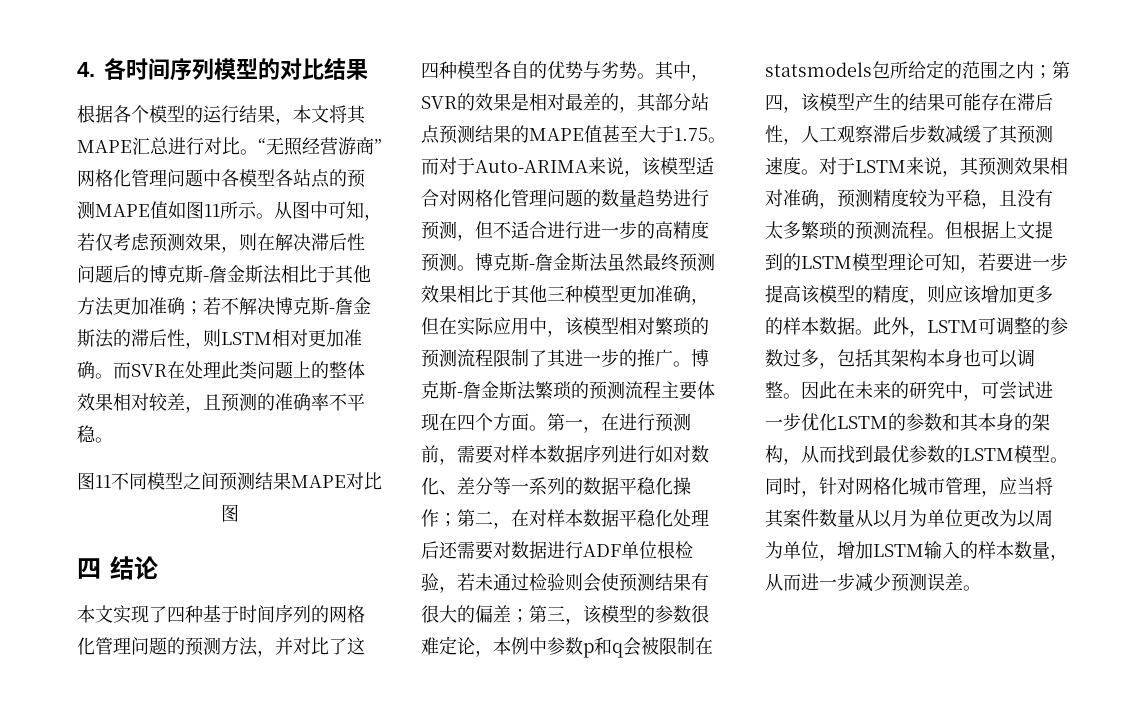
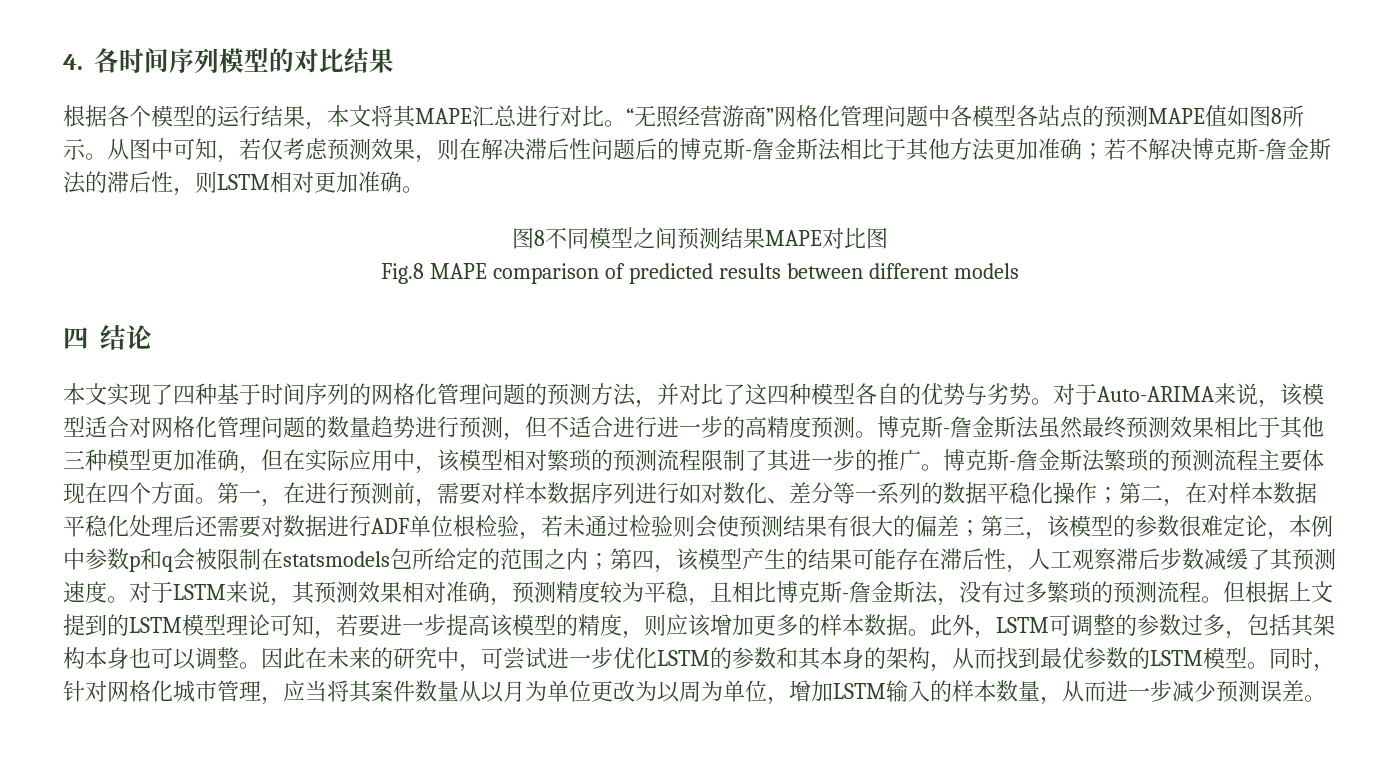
- “无照经营游商”网格化管理问题中各模型各站点的预测MAPE值如图11所示。
+ “无照经营游商”网格化管理问题中各模型各站点的预测MAPE值如图8所示。
- 从图中可知，若仅考虑预测效果，则在解决滞后性问题后的博克斯-詹金斯法相比于其他方法更加准确；若不解决博克斯-詹金斯法的滞后性，则LSTM相对更加准确。而SVR在处理此类问题上的整体效果相对较差，且预测的准确率不平稳。
- 图11不同模型之间预测结果MAPE对比图
+ 从图中可知，若仅考虑预测效果，则在解决滞后性问题后的博克斯-詹金斯法相比于其他方法更加准确；若不解决博克斯-詹金斯法的滞后性，则LSTM相对更加准确。
+ 图8不同模型之间预测结果MAPE对比图
+ Fig.8 MAPE comparison of predicted results between different models
- 其中，SVR的效果是相对最差的，其部分站点预测结果的MAPE值甚至大于1.75。而对于Auto-ARIMA来说，该模型适合对网格化管理问题的数量趋势进行预测，但不适合进行进一步的高精度预测。
+ 对于Auto-ARIMA来说，该模型适合对网格化管理问题的数量趋势进行预测，但不适合进行进一步的高精度预测。
- 对于LSTM来说，其预测效果相对准确，预测精度较为平稳，且没有太多繁琐的预测流程。
+ 对于LSTM来说，其预测效果相对准确，预测精度较为平稳，且相比博克斯-詹金斯法，没有过多繁琐的预测流程。

